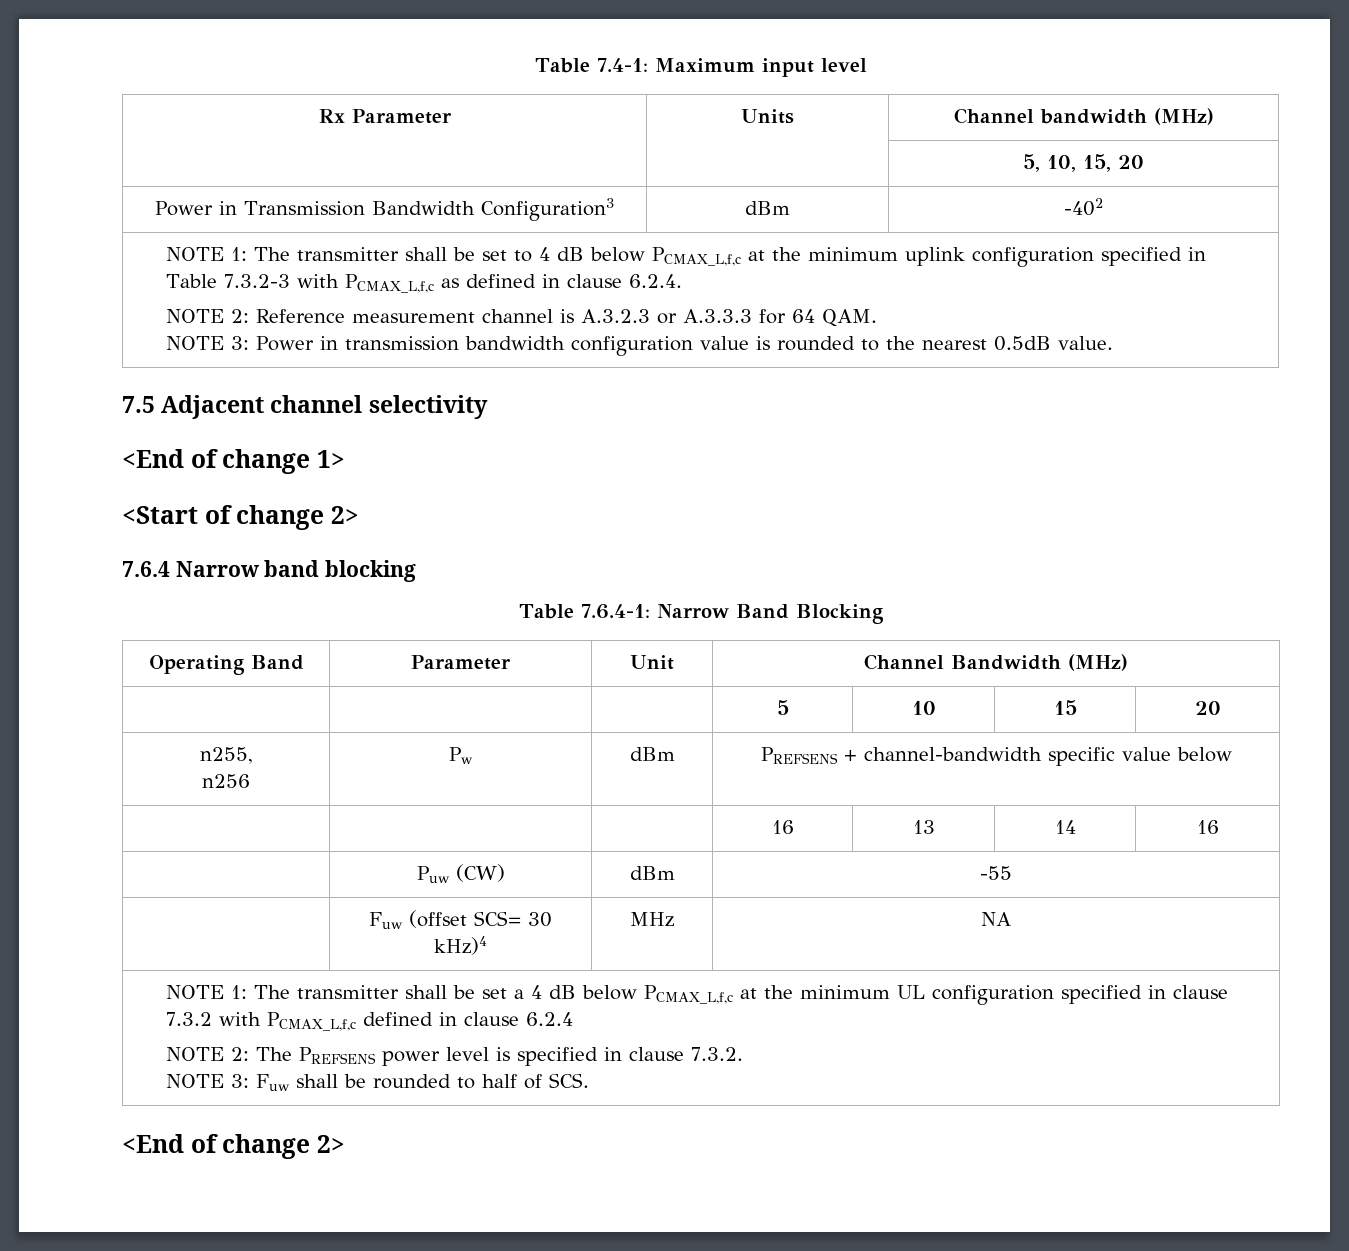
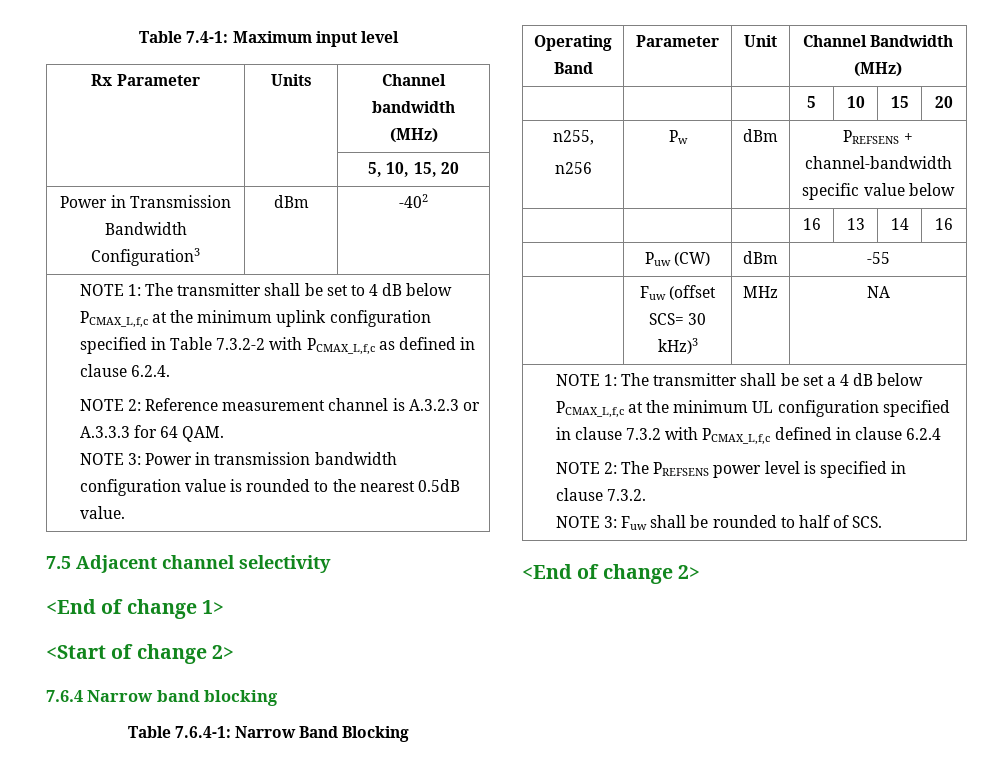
- NOTE 1: The transmitter shall be set to 4 dB below PCMAX_L,f,c at the minimum uplink configuration specified in Table 7.3.2-3 with PCMAX_L,f,c as defined in clause 6.2.4.
+ NOTE 1: The transmitter shall be set to 4 dB below PCMAX_L,f,c at the minimum uplink configuration specified in Table 7.3.2-2 with PCMAX_L,f,c as defined in clause 6.2.4.
- | Fuw (offset SCS= 30 kHz)4 | MHz | NA
+ | Fuw (offset SCS= 30 kHz)3 | MHz | NA

